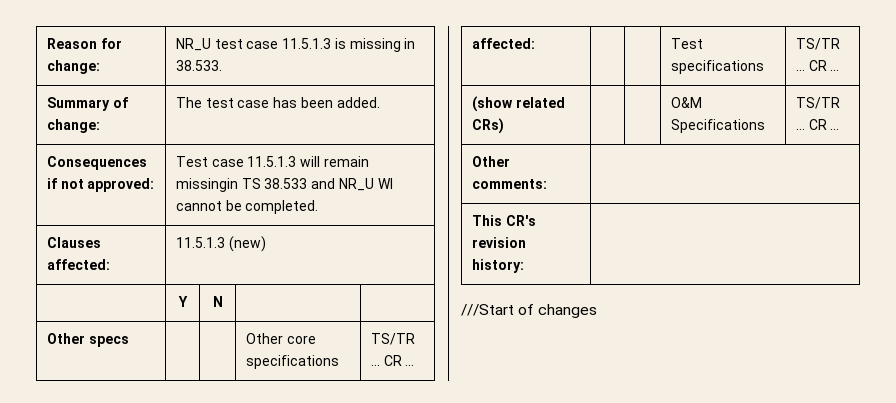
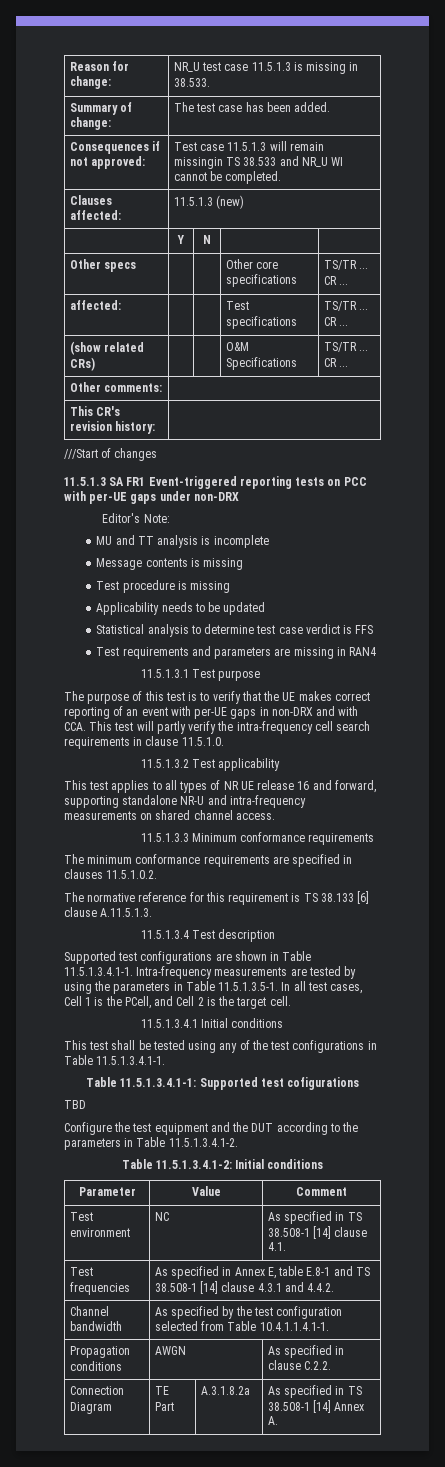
+ 11.5.1.3 SA FR1 Event-triggered reporting tests on PCC with per-UE gaps under non-DRX
+ Editor's Note:
+ MU and TT analysis is incomplete
+ Message contents is missing
+ Test procedure is missing
+ Applicability needs to be updated
+ Statistical analysis to determine test case verdict is FFS
+ Test requirements and parameters are missing in RAN4
+ 11.5.1.3.1 Test purpose
+ The purpose of this test is to verify that the UE makes correct reporting of an event with per-UE gaps in non-DRX and with CCA. This test will partly verify the intra-frequency cell search requirements in clause 11.5.1.0.
+ 11.5.1.3.2 Test applicability
+ This test applies to all types of NR UE release 16 and forward, supporting standalone NR-U and intra-frequency measurements on shared channel access.
+ 11.5.1.3.3 Minimum conformance requirements
+ The minimum conformance requirements are specified in clauses 11.5.1.0.2.
+ The normative reference for this requirement is TS 38.133 [6] clause A.11.5.1.3.
+ 11.5.1.3.4 Test description
+ Supported test configurations are shown in Table 11.5.1.3.4.1-1. Intra-frequency measurements are tested by using the parameters in Table 11.5.1.3.5-1. In all test cases, Cell 1 is the PCell, and Cell 2 is the target cell.
+ 11.5.1.3.4.1 Initial conditions
+ This test shall be tested using any of the test configurations in Table 11.5.1.3.4.1-1.
+ Table 11.5.1.3.4.1-1: Supported test cofigurations
+ TBD
+ Configure the test equipment and the DUT according to the parameters in Table 11.5.1.3.4.1-2.
+ Table 11.5.1.3.4.1-2: Initial conditions
+ Parameter | Value | Comment
+ Test environment | NC | As specified in TS 38.508-1 [14] clause 4.1.
+ Test frequencies | As specified in Annex E, table E.8-1 and TS 38.508-1 [14] clause 4.3.1 and 4.4.2.
+ Channel bandwidth | As specified by the test configuration selected from Table 10.4.1.1.4.1-1.
+ Propagation conditions | AWGN | As specified in clause C.2.2.
+ Connection Diagram | TE Part | A.3.1.8.2a | As specified in TS 38.508-1 [14] Annex A.

